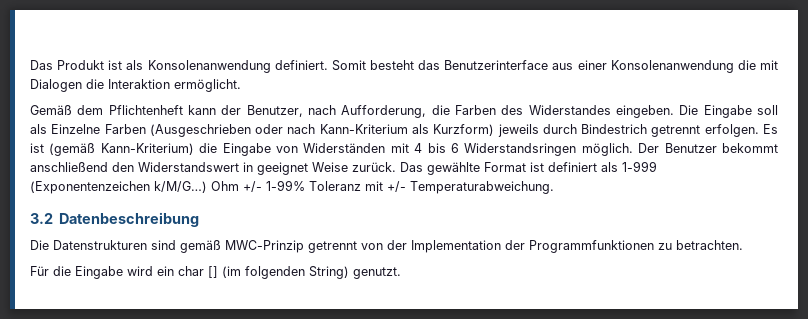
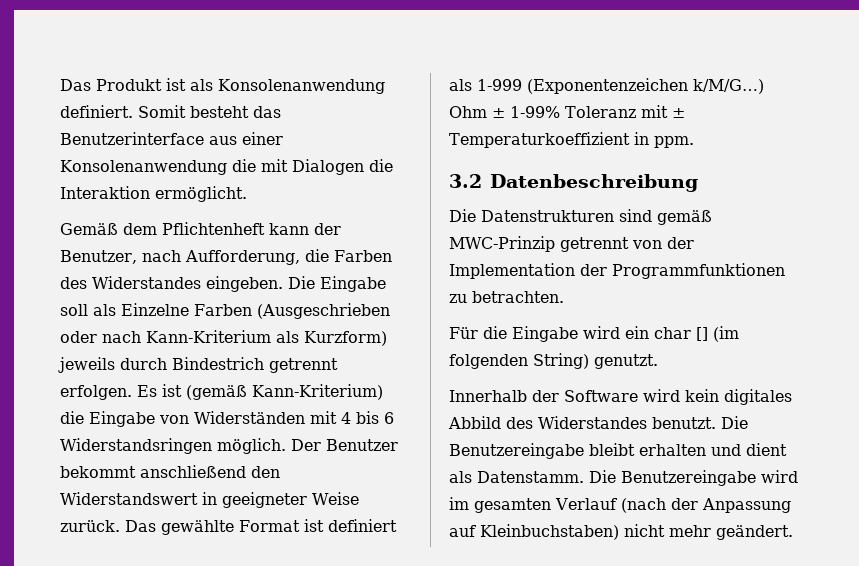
- Der Benutzer bekommt anschließend den Widerstandswert in geeignet Weise zurück.
+ Der Benutzer bekommt anschließend den Widerstandswert in geeigneter Weise zurück.
- Ohm +/- 1-99% Toleranz mit +/- Temperaturabweichung.
+ Ohm ± 1-99% Toleranz mit ± Temperaturkoeffizient in ppm.
+ Innerhalb der Software wird kein digitales Abbild des Widerstandes benutzt. Die Benutzereingabe bleibt erhalten und dient als Datenstamm. Die Benutzereingabe wird im gesamten Verlauf (nach der Anpassung auf Kleinbuchstaben) nicht mehr geändert.

